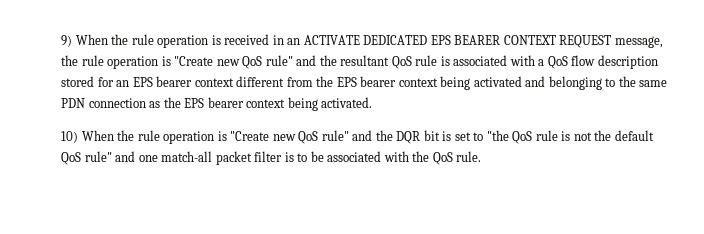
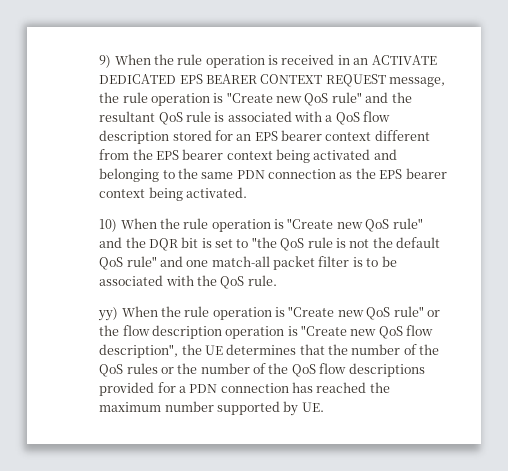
+ yy) When the rule operation is "Create new QoS rule" or the flow description operation is "Create new QoS flow description", the UE determines that the number of the QoS rules or the number of the QoS flow descriptions provided for a PDN connection has reached the maximum number supported by UE.

